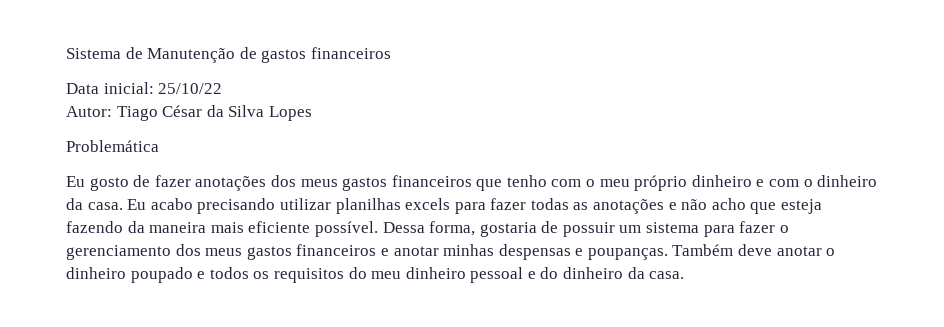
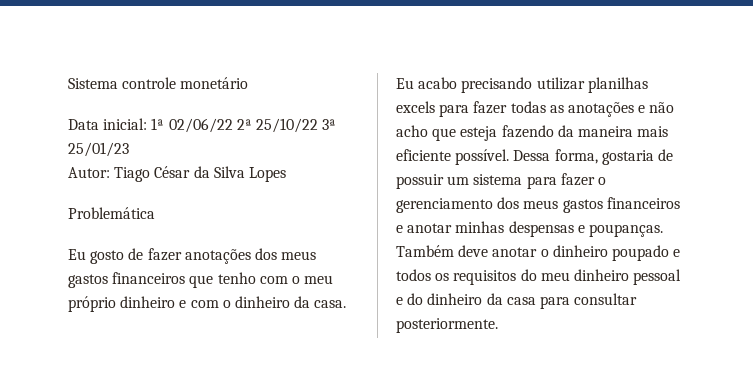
- Sistema de Manutenção de gastos financeiros
+ Sistema controle monetário
- Data inicial: 25/10/22
+ Data inicial: 1ª 02/06/22 2ª 25/10/22 3ª 25/01/23
- Também deve anotar o dinheiro poupado e todos os requisitos do meu dinheiro pessoal e do dinheiro da casa.
+ Também deve anotar o dinheiro poupado e todos os requisitos do meu dinheiro pessoal e do dinheiro da casa para consultar posteriormente.

